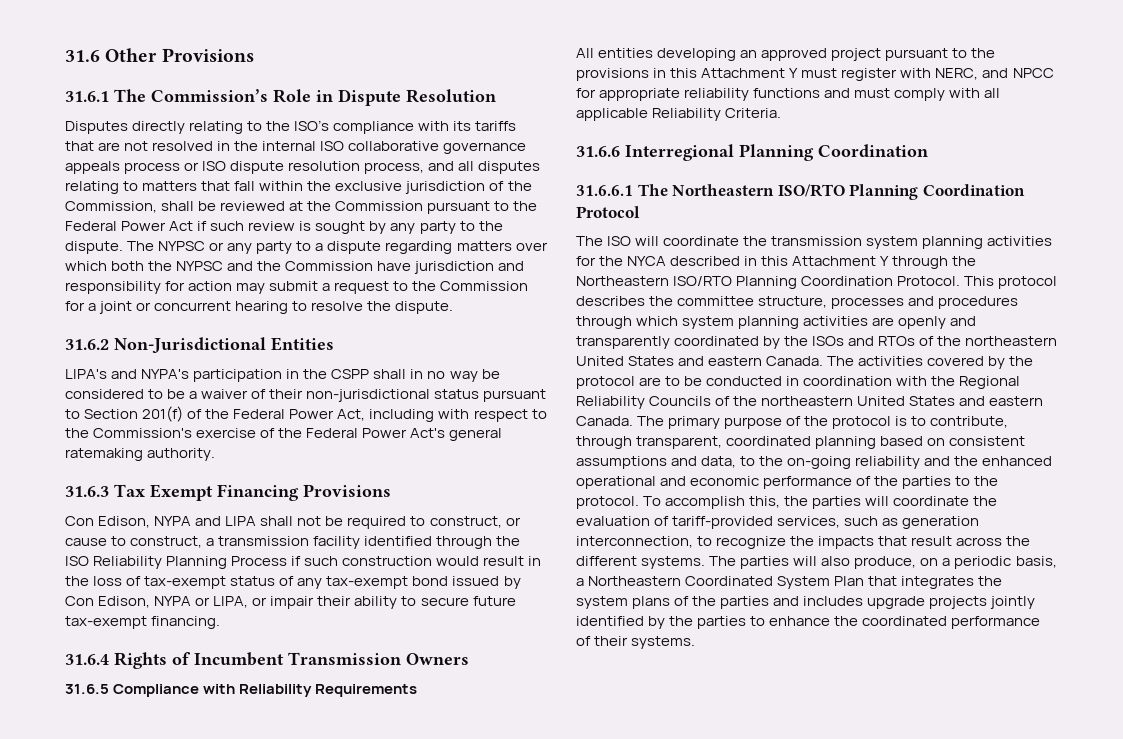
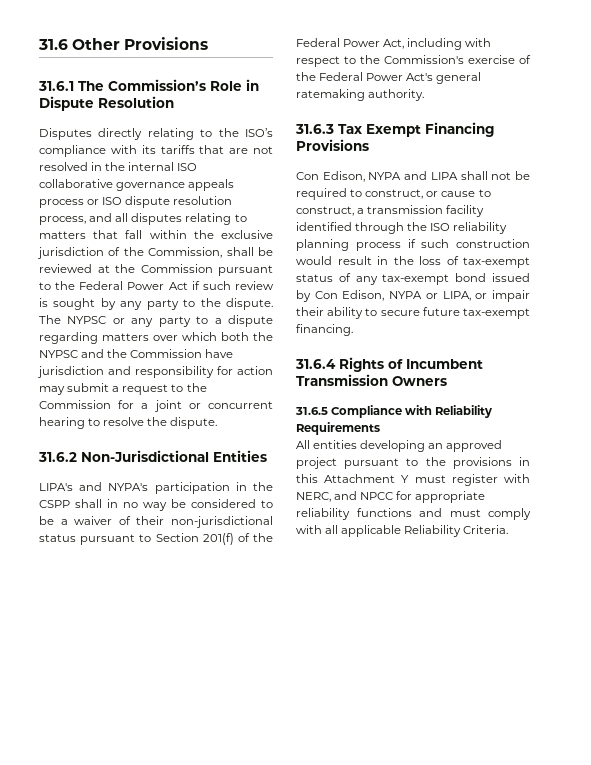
- Con Edison, NYPA and LIPA shall not be required to construct, or cause to construct, a transmission facility identified through the ISO Reliability Planning Process if such construction would result in the loss of tax-exempt status of any tax-exempt bond issued by Con Edison, NYPA or LIPA, or impair their ability to secure future tax-exempt financing.
+ Con Edison, NYPA and LIPA shall not be required to construct, or cause to construct, a transmission facility identified through the ISO reliability planning process if such construction would result in the loss of tax-exempt status of any tax-exempt bond issued by Con Edison, NYPA or LIPA, or impair their ability to secure future tax-exempt financing.
- 31.6.6 Interregional Planning Coordination
- 31.6.6.1 The Northeastern ISO/RTO Planning Coordination Protocol
- The ISO will coordinate the transmission system planning activities for the NYCA described in this Attachment Y through the Northeastern ISO/RTO Planning Coordination Protocol. This protocol describes the committee structure, processes and procedures through which system planning activities are openly and transparently coordinated by the ISOs and RTOs of the northeastern United States and eastern Canada. The activities covered by the protocol are to be conducted in coordination with the Regional Reliability Councils of the northeastern United States and eastern Canada. The primary purpose of the protocol is to contribute, through transparent, coordinated planning based on consistent assumptions and data, to the on-going reliability and the enhanced operational and economic performance of the parties to the protocol. To accomplish this, the parties will coordinate the evaluation of tariff-provided services, such as generation interconnection, to recognize the impacts that result across the different systems. The parties will also produce, on a periodic basis, a Northeastern Coordinated System Plan that integrates the system plans of the parties and includes upgrade projects jointly identified by the parties to enhance the coordinated performance of their systems.

